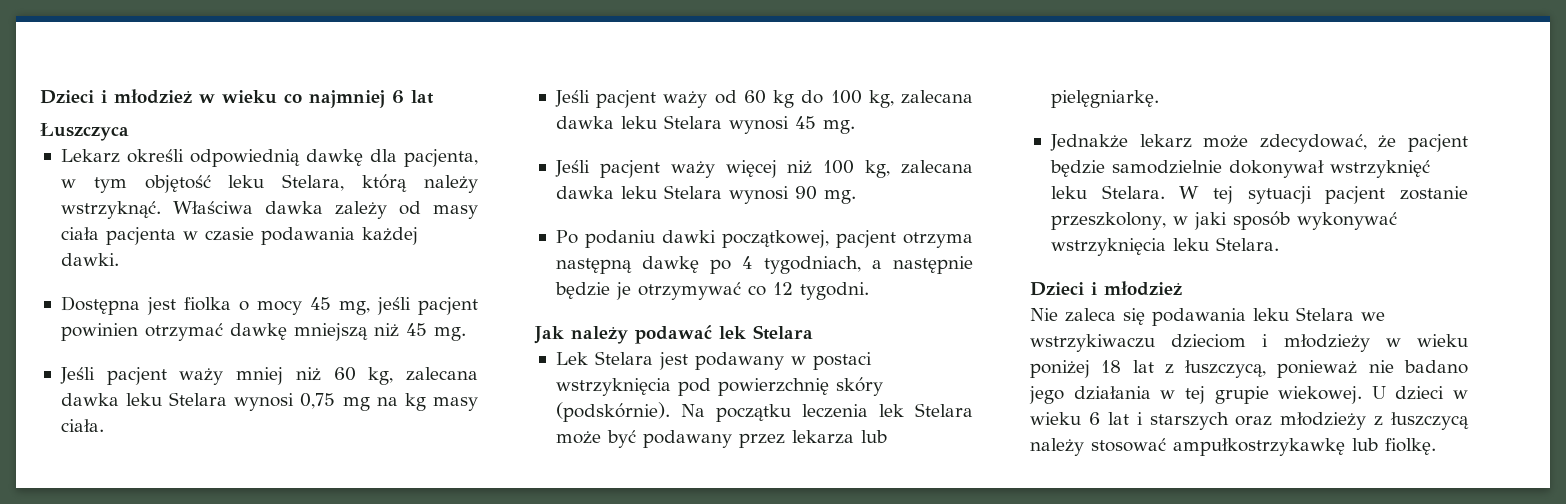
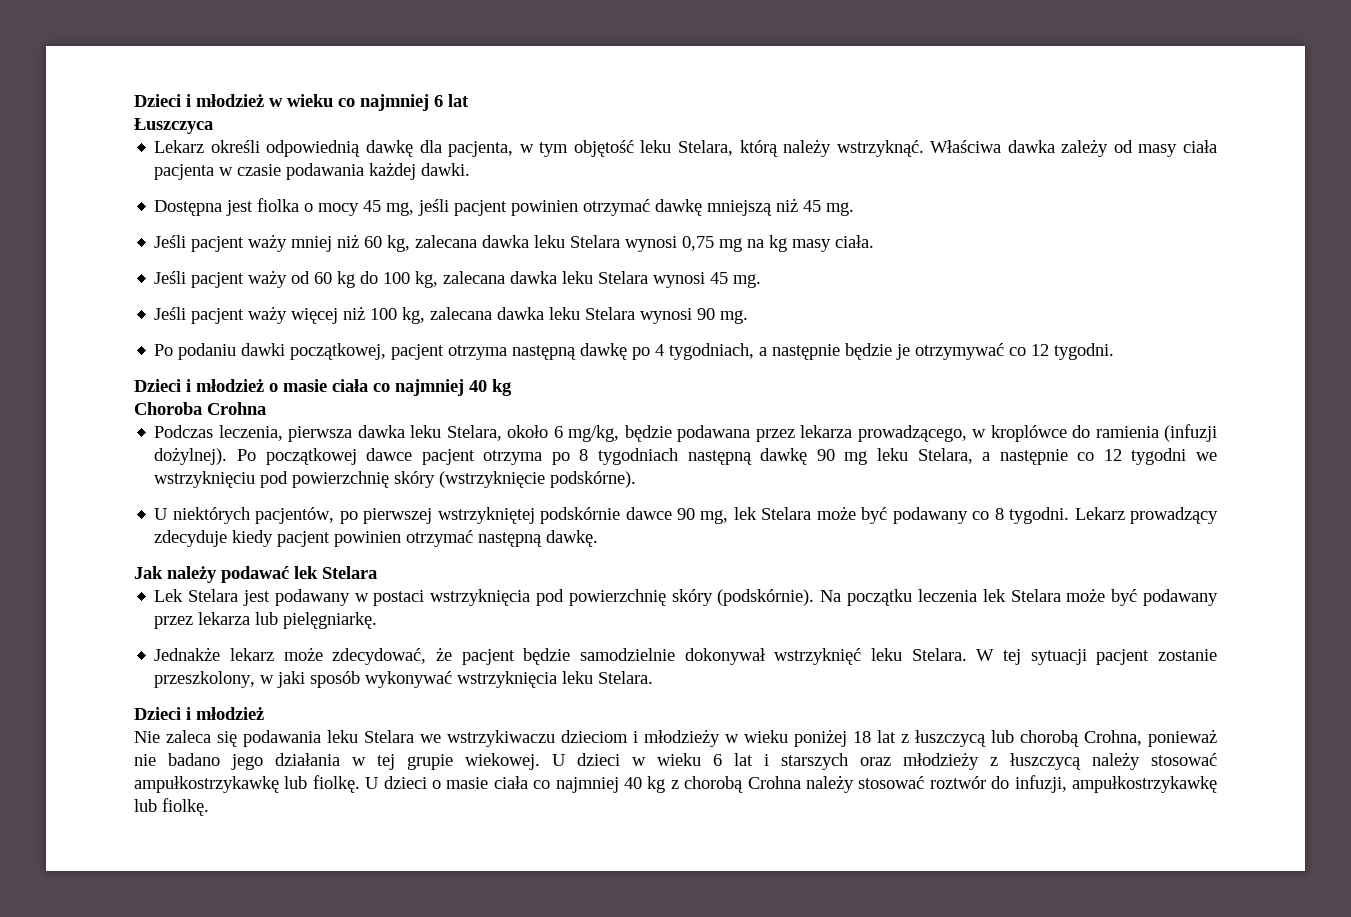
+ Dzieci i młodzież o masie ciała co najmniej 40 kg
+ Choroba Crohna
+ Podczas leczenia, pierwsza dawka leku Stelara, około 6 mg/kg, będzie podawana przez lekarza prowadzącego, w kroplówce do ramienia (infuzji dożylnej). Po początkowej dawce pacjent otrzyma po 8 tygodniach następną dawkę 90 mg leku Stelara, a następnie co 12 tygodni we wstrzyknięciu pod powierzchnię skóry (wstrzyknięcie podskórne).
+ U niektórych pacjentów, po pierwszej wstrzykniętej podskórnie dawce 90 mg, lek Stelara może być podawany co 8 tygodni. Lekarz prowadzący zdecyduje kiedy pacjent powinien otrzymać następną dawkę.
- Nie zaleca się podawania leku Stelara we wstrzykiwaczu dzieciom i młodzieży w wieku poniżej 18 lat z łuszczycą, ponieważ nie badano jego działania w tej grupie wiekowej.
+ Nie zaleca się podawania leku Stelara we wstrzykiwaczu dzieciom i młodzieży w wieku poniżej 18 lat z łuszczycą lub chorobą Crohna, ponieważ nie badano jego działania w tej grupie wiekowej.
+ U dzieci o masie ciała co najmniej 40 kg z chorobą Crohna należy stosować roztwór do infuzji, ampułkostrzykawkę lub fiolkę.

